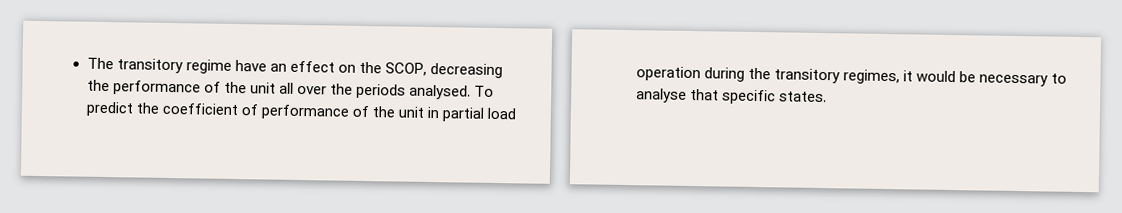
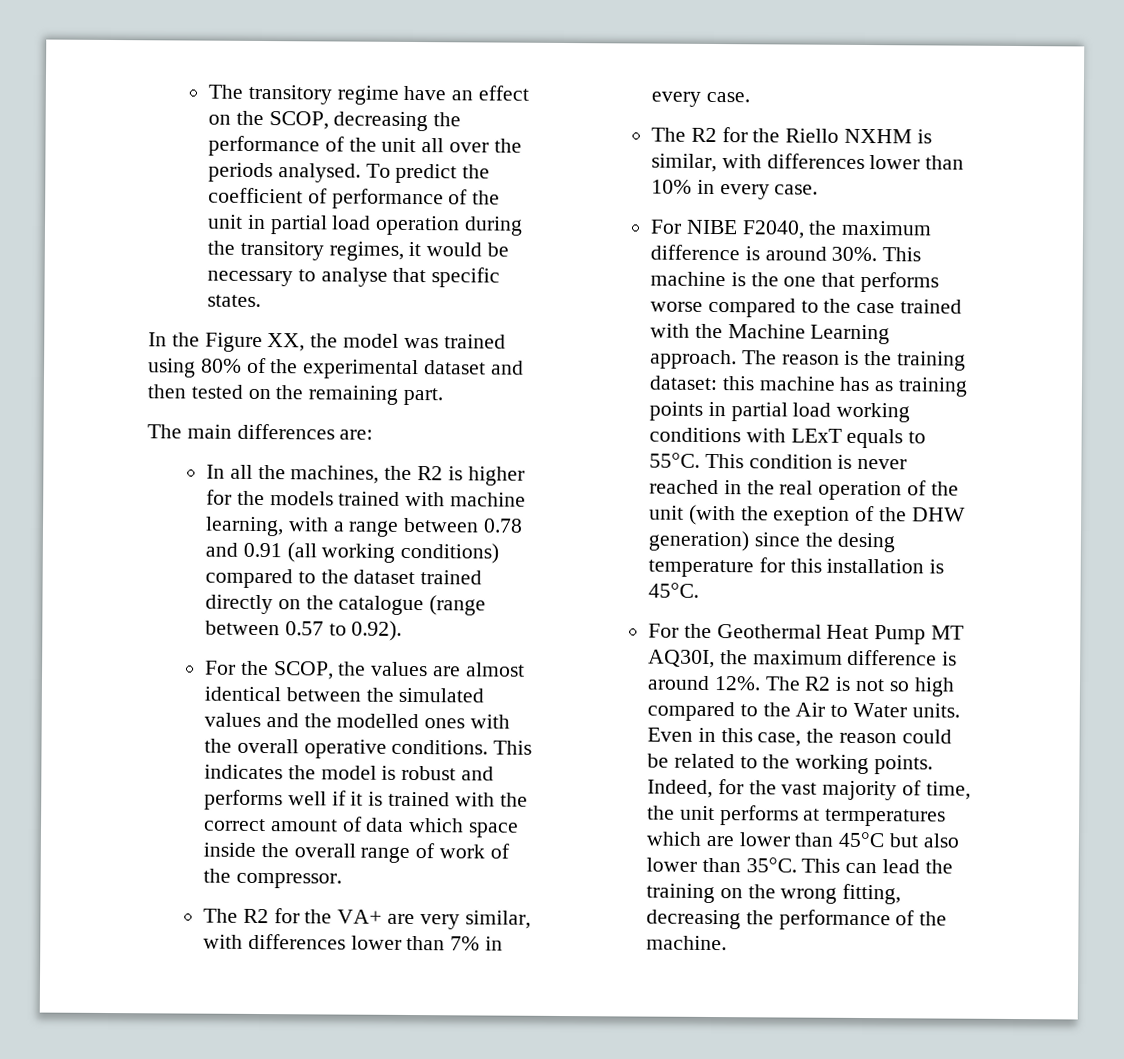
+ In the Figure XX, the model was trained using 80% of the experimental dataset and then tested on the remaining part.
+ The main differences are:
+ In all the machines, the R2 is higher for the models trained with machine learning, with a range between 0.78 and 0.91 (all working conditions) compared to the dataset trained directly on the catalogue (range between 0.57 to 0.92).
+ For the SCOP, the values are almost identical between the simulated values and the modelled ones with the overall operative conditions. This indicates the model is robust and performs well if it is trained with the correct amount of data which space inside the overall range of work of the compressor.
+ The R2 for the VA+ are very similar, with differences lower than 7% in every case.
+ The R2 for the Riello NXHM is similar, with differences lower than 10% in every case.
+ For NIBE F2040, the maximum difference is around 30%. This machine is the one that performs worse compared to the case trained with the Machine Learning approach. The reason is the training dataset: this machine has as training points in partial load working conditions with LExT equals to 55°C. This condition is never reached in the real operation of the unit (with the exeption of the DHW generation) since the desing temperature for this installation is 45°C.
+ For the Geothermal Heat Pump MT AQ30I, the maximum difference is around 12%. The R2 is not so high compared to the Air to Water units. Even in this case, the reason could be related to the working points. Indeed, for the vast majority of time, the unit performs at termperatures which are lower than 45°C but also lower than 35°C. This can lead the training on the wrong fitting, decreasing the performance of the machine.

